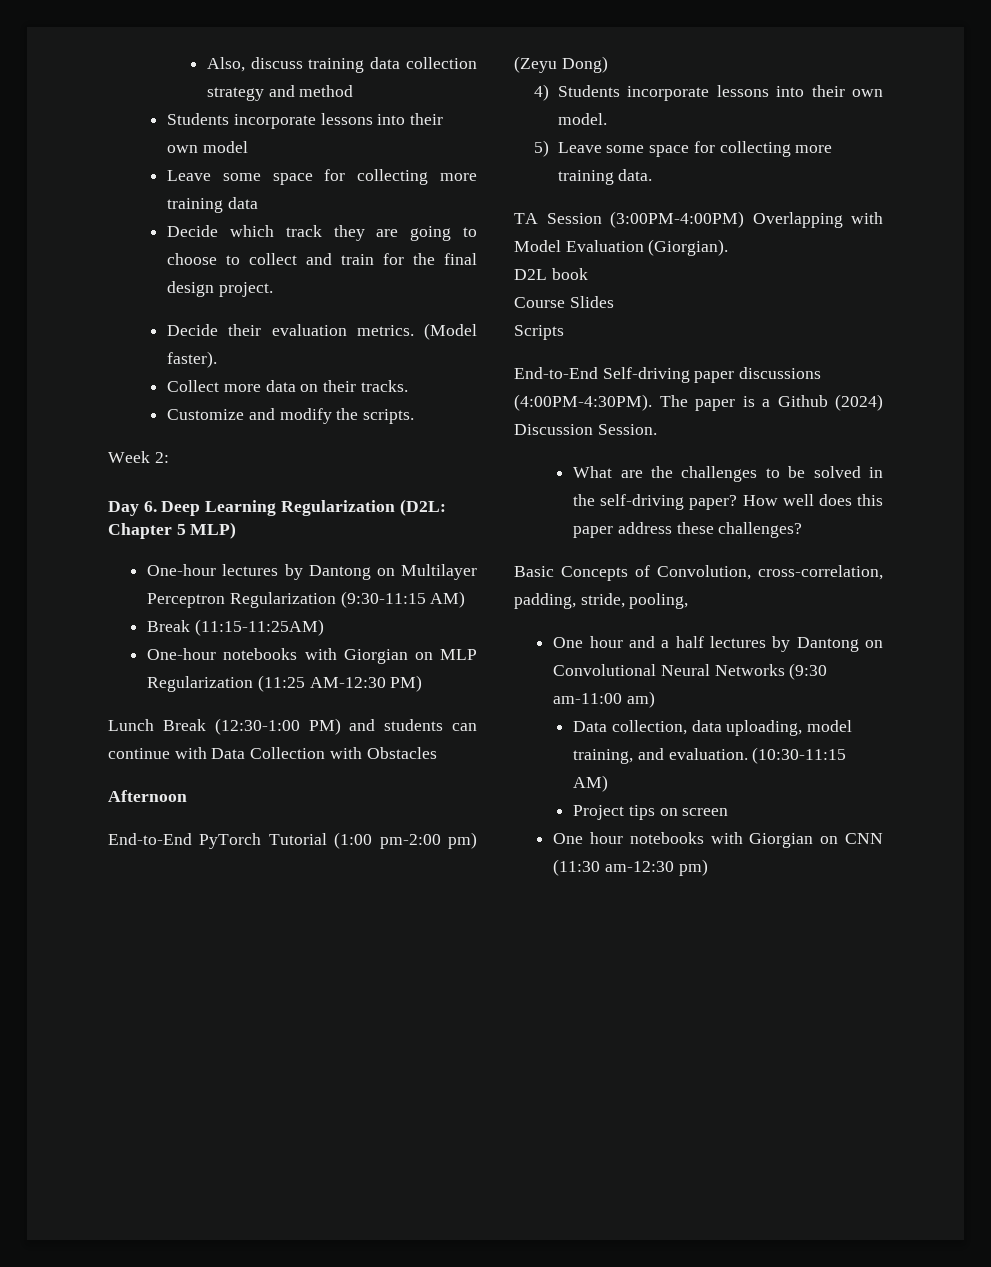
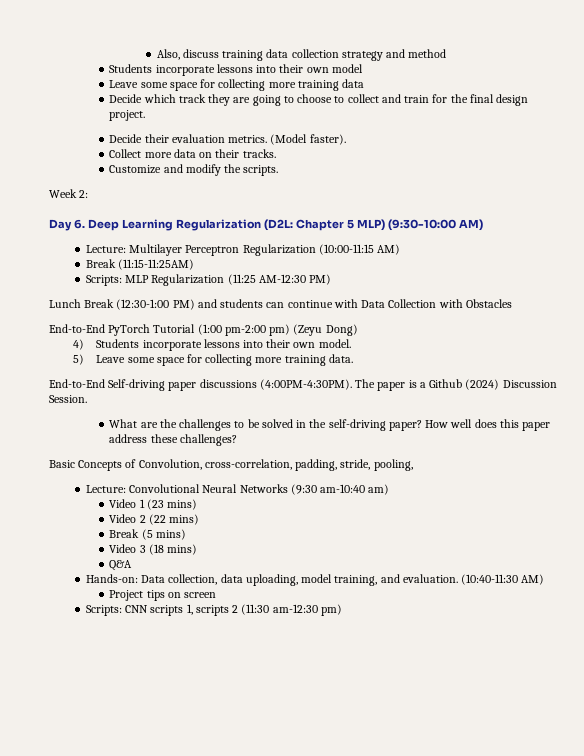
- Day 6. Deep Learning Regularization (D2L: Chapter 5 MLP)
- One-hour lectures by Dantong on Multilayer Perceptron Regularization (9:30-11:15 AM)
+ Day 6. Deep Learning Regularization (D2L: Chapter 5 MLP) (9:30-10:00 AM)
+ Lecture: Multilayer Perceptron Regularization (10:00-11:15 AM)
- One-hour notebooks with Giorgian on MLP Regularization (11:25 AM-12:30 PM)
+ Scripts: MLP Regularization (11:25 AM-12:30 PM)
- Afternoon
- TA Session (3:00PM-4:00PM) Overlapping with Model Evaluation (Giorgian).
- D2L book
- Course Slides
- Scripts
- One hour and a half lectures by Dantong on Convolutional Neural Networks (9:30 am-11:00 am)
+ Lecture: Convolutional Neural Networks (9:30 am-10:40 am)
- Data collection, data uploading, model training, and evaluation.
+ Video 1 (23 mins)
+ Video 2 (22 mins)
+ Break (5 mins)
+ Video 3 (18 mins)
+ Q&A
+ Hands-on: Data collection, data uploading, model training, and evaluation.
- (10:30-11:15 AM)
+ (10:40-11:30 AM)
- One hour notebooks with Giorgian on CNN (11:30 am-12:30 pm)
+ Scripts: CNN scripts 1, scripts 2 (11:30 am-12:30 pm)

